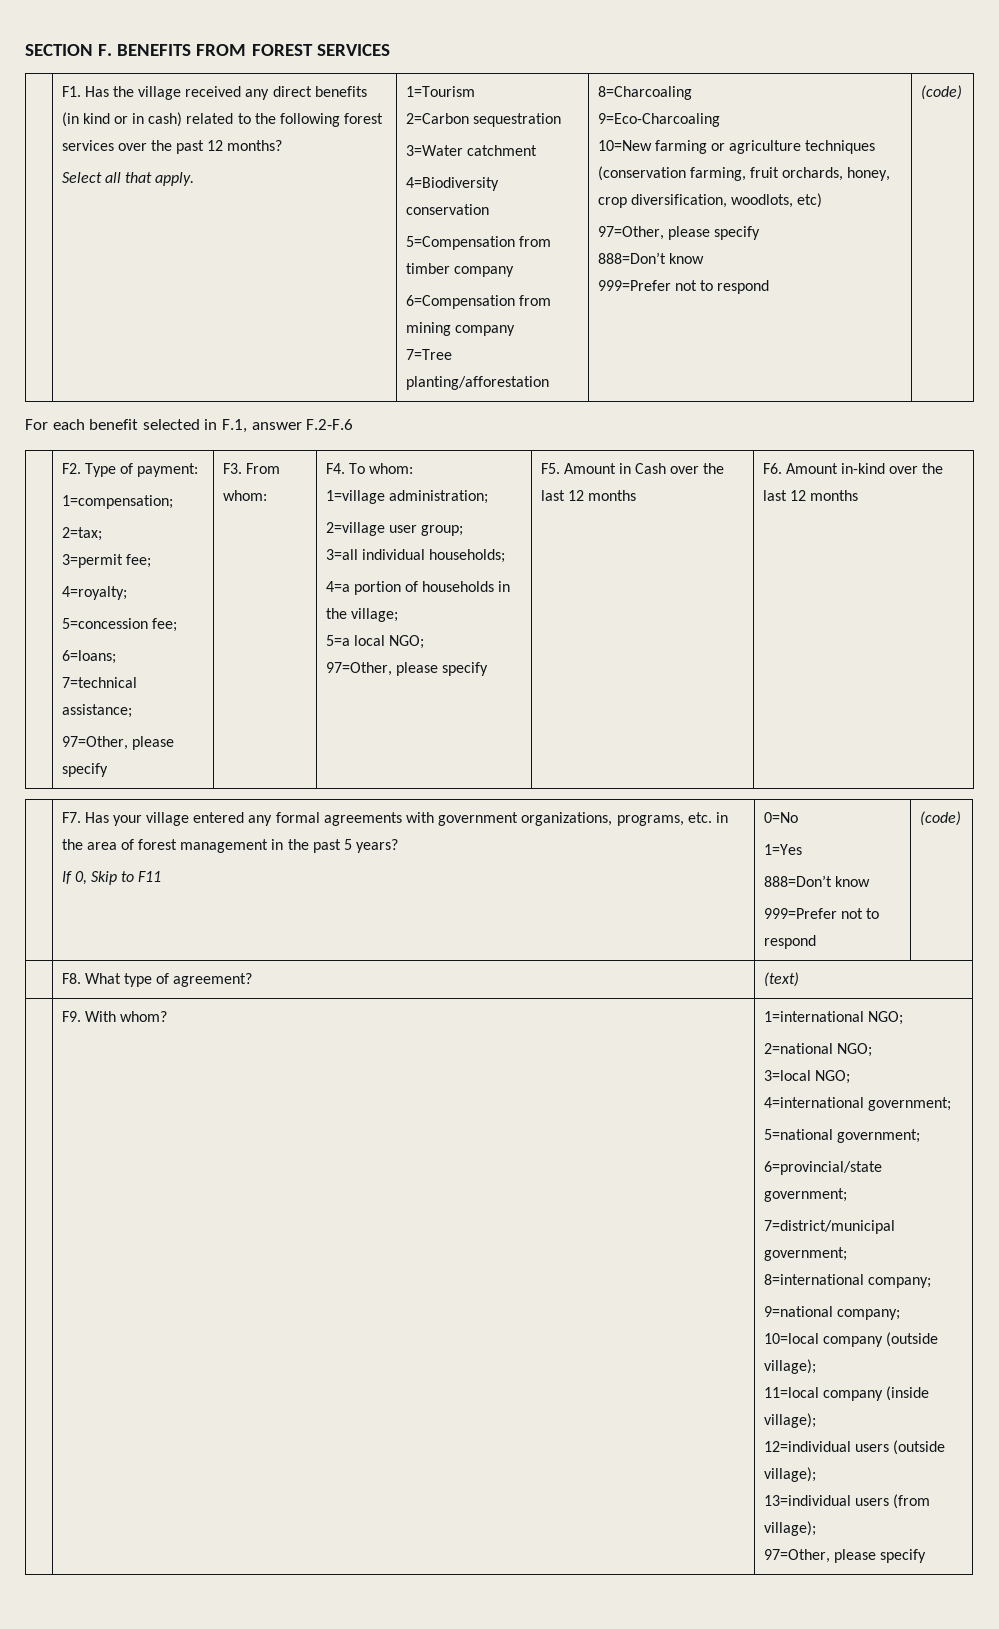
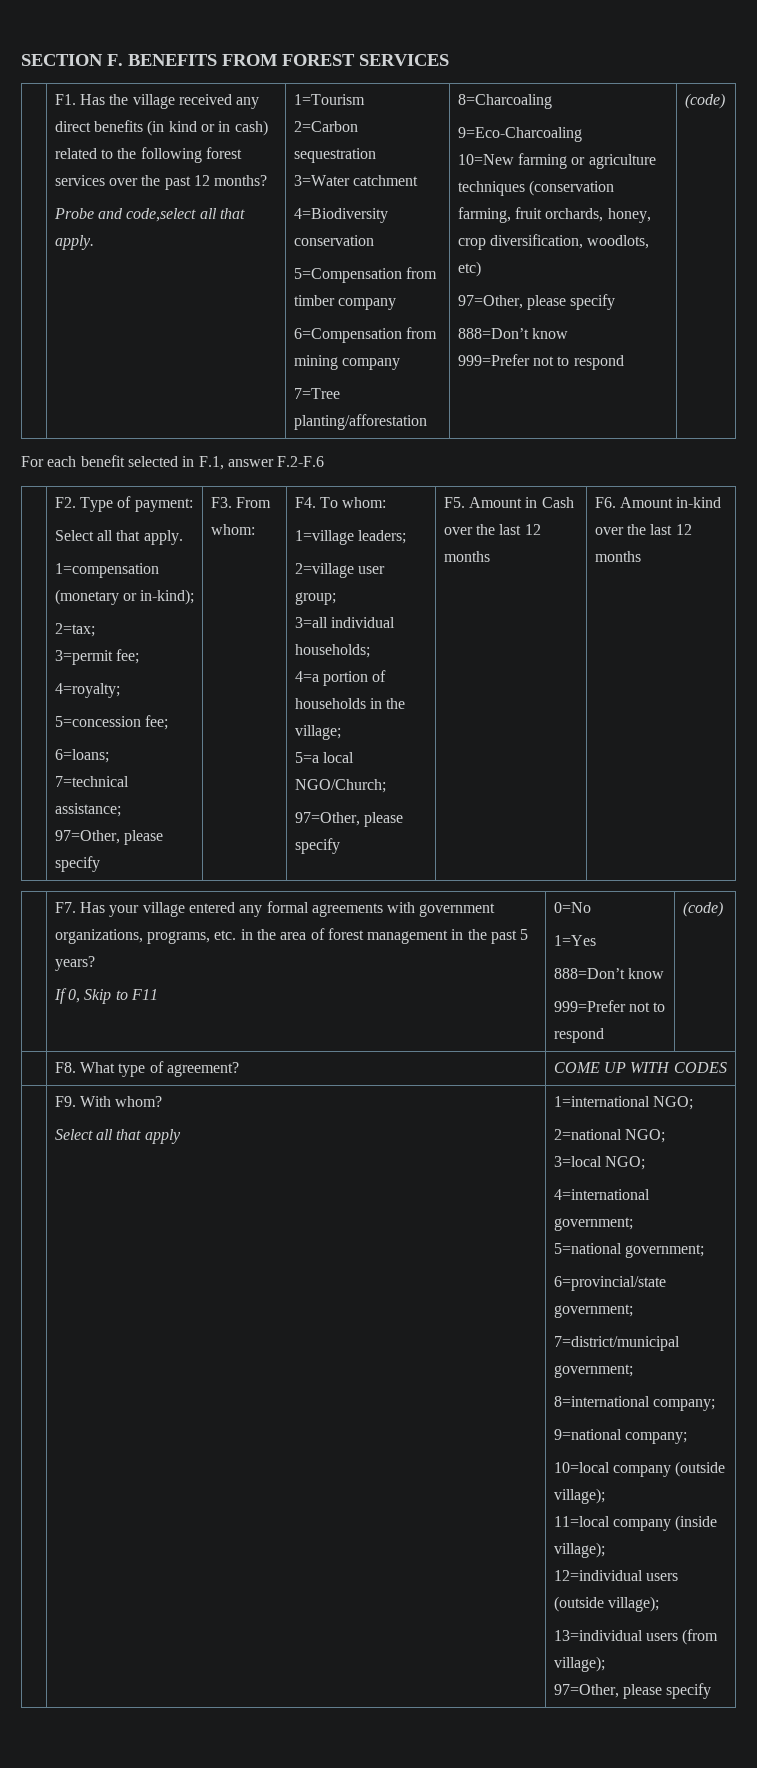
- Select all that apply.
+ Probe and code,select all that apply.
- 1=compensation;
+ Select all that apply.
+ 1=compensation (monetary or in-kind);
- 1=village administration;
+ 1=village leaders;
- 5=a local NGO;
+ 5=a local NGO/Church;
- | F8. What type of agreement? | (text)
+ | F8. What type of agreement? | COME UP WITH CODES
+ Select all that apply

